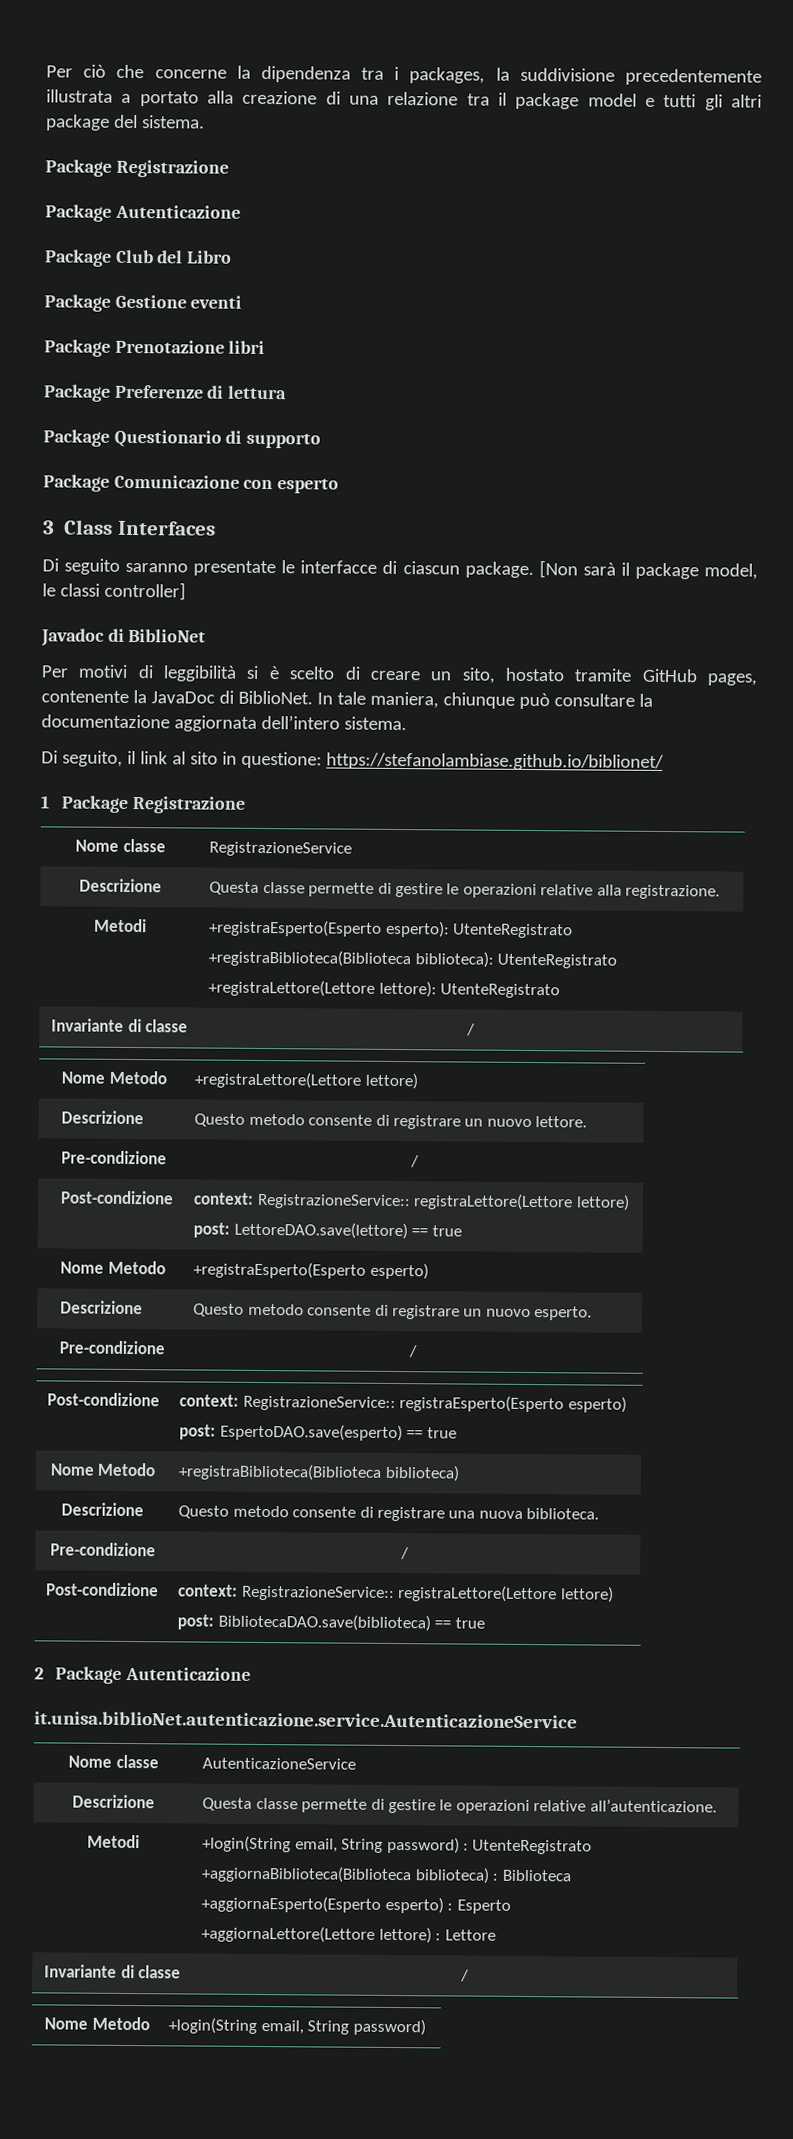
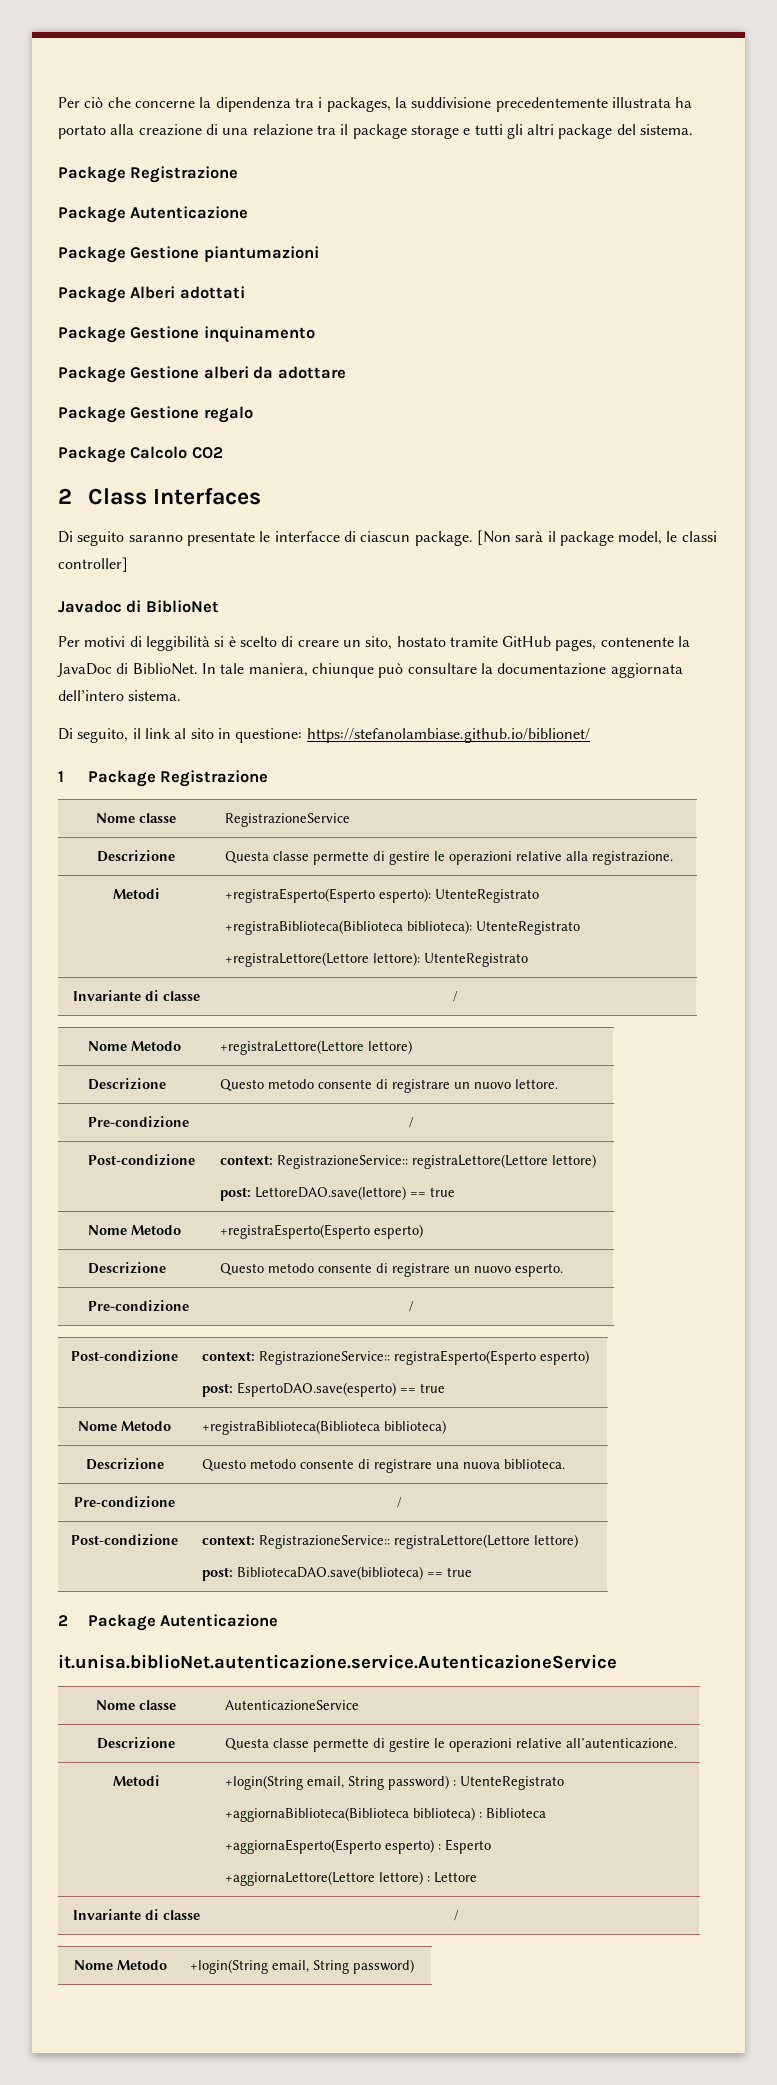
- Per ciò che concerne la dipendenza tra i packages, la suddivisione precedentemente illustrata a portato alla creazione di una relazione tra il package model e tutti gli altri package del sistema.
+ Per ciò che concerne la dipendenza tra i packages, la suddivisione precedentemente illustrata ha portato alla creazione di una relazione tra il package storage e tutti gli altri package del sistema.
- Package Club del Libro
- Package Gestione eventi
- Package Prenotazione libri
- Package Preferenze di lettura
- Package Questionario di supporto
- Package Comunicazione con esperto
- 3 Class Interfaces
+ Package Gestione piantumazioni
+ Package Alberi adottati
+ Package Gestione inquinamento
+ Package Gestione alberi da adottare
+ Package Gestione regalo
+ Package Calcolo CO2
+ 2 Class Interfaces

